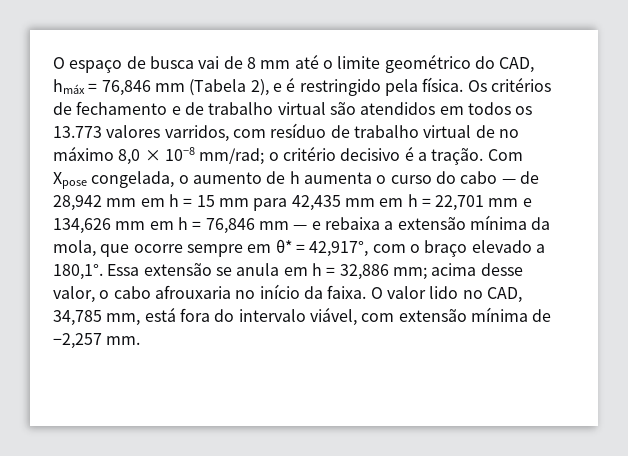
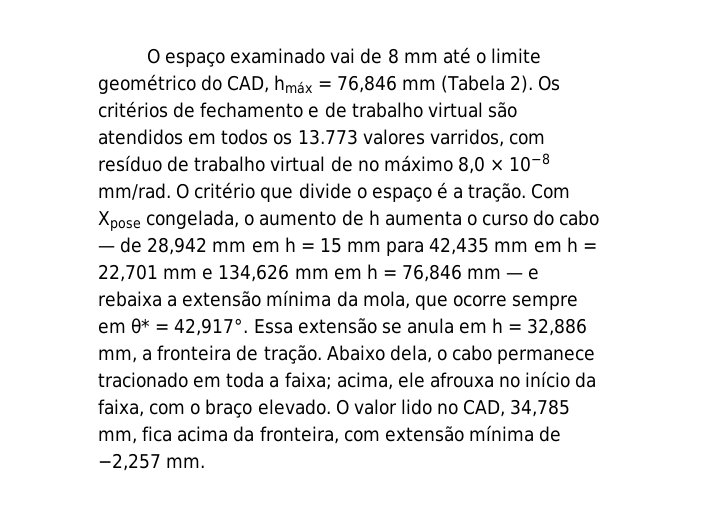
- O espaço de busca vai de 8 mm até o limite geométrico do CAD, hmáx = 76,846 mm (Tabela 2), e é restringido pela física.
+ O espaço examinado vai de 8 mm até o limite geométrico do CAD, hmáx = 76,846 mm (Tabela 2).
- Os critérios de fechamento e de trabalho virtual são atendidos em todos os 13.773 valores varridos, com resíduo de trabalho virtual de no máximo 8,0 × 10−8 mm/rad; o critério decisivo é a tração.
+ Os critérios de fechamento e de trabalho virtual são atendidos em todos os 13.773 valores varridos, com resíduo de trabalho virtual de no máximo 8,0 × 10−8 mm/rad. O critério que divide o espaço é a tração.
- Com Xpose congelada, o aumento de h aumenta o curso do cabo — de 28,942 mm em h = 15 mm para 42,435 mm em h = 22,701 mm e 134,626 mm em h = 76,846 mm — e rebaixa a extensão mínima da mola, que ocorre sempre em θ* = 42,917°, com o braço elevado a 180,1°.
+ Com Xpose congelada, o aumento de h aumenta o curso do cabo — de 28,942 mm em h = 15 mm para 42,435 mm em h = 22,701 mm e 134,626 mm em h = 76,846 mm — e rebaixa a extensão mínima da mola, que ocorre sempre em θ* = 42,917°.
- Essa extensão se anula em h = 32,886 mm; acima desse valor, o cabo afrouxaria no início da faixa.
+ Essa extensão se anula em h = 32,886 mm, a fronteira de tração. Abaixo dela, o cabo permanece tracionado em toda a faixa; acima, ele afrouxa no início da faixa, com o braço elevado.
- O valor lido no CAD, 34,785 mm, está fora do intervalo viável, com extensão mínima de −2,257 mm.
+ O valor lido no CAD, 34,785 mm, fica acima da fronteira, com extensão mínima de −2,257 mm.

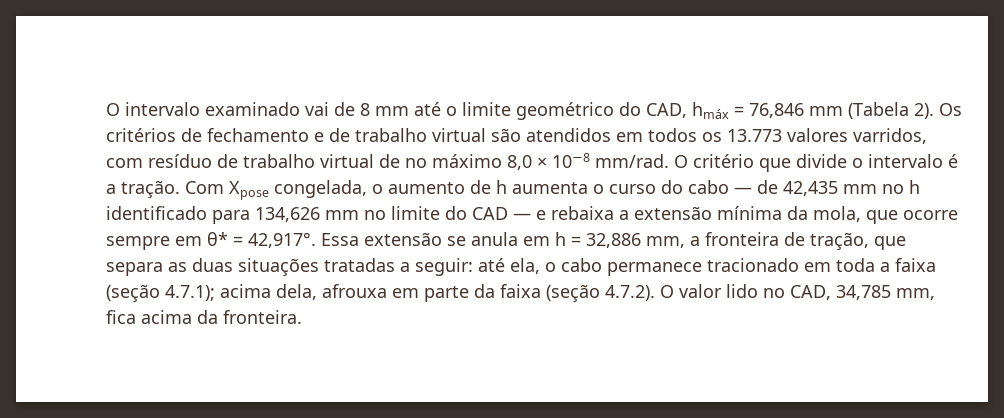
- O espaço examinado vai de 8 mm até o limite geométrico do CAD, hmáx = 76,846 mm (Tabela 2).
+ O intervalo examinado vai de 8 mm até o limite geométrico do CAD, hmáx = 76,846 mm (Tabela 2).
- O critério que divide o espaço é a tração.
+ O critério que divide o intervalo é a tração.
- Com Xpose congelada, o aumento de h aumenta o curso do cabo — de 28,942 mm em h = 15 mm para 42,435 mm em h = 22,701 mm e 134,626 mm em h = 76,846 mm — e rebaixa a extensão mínima da mola, que ocorre sempre em θ* = 42,917°.
+ Com Xpose congelada, o aumento de h aumenta o curso do cabo — de 42,435 mm no h identificado para 134,626 mm no limite do CAD — e rebaixa a extensão mínima da mola, que ocorre sempre em θ* = 42,917°.
- Essa extensão se anula em h = 32,886 mm, a fronteira de tração. Abaixo dela, o cabo permanece tracionado em toda a faixa; acima, ele afrouxa no início da faixa, com o braço elevado. O valor lido no CAD, 34,785 mm, fica acima da fronteira, com extensão mínima de −2,257 mm.
+ Essa extensão se anula em h = 32,886 mm, a fronteira de tração, que separa as duas situações tratadas a seguir: até ela, o cabo permanece tracionado em toda a faixa (seção 4.7.1); acima dela, afrouxa em parte da faixa (seção 4.7.2). O valor lido no CAD, 34,785 mm, fica acima da fronteira.

